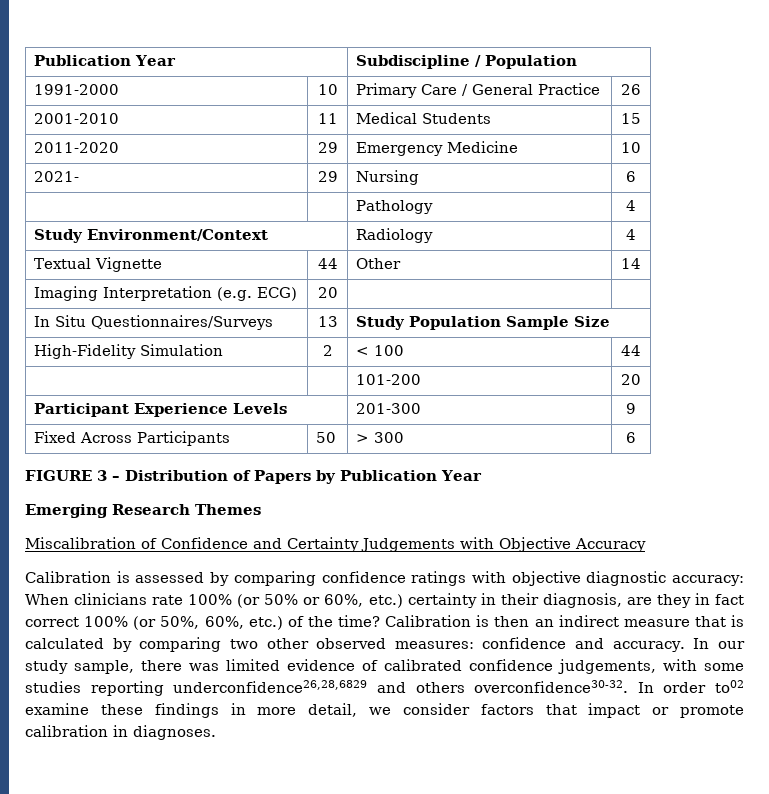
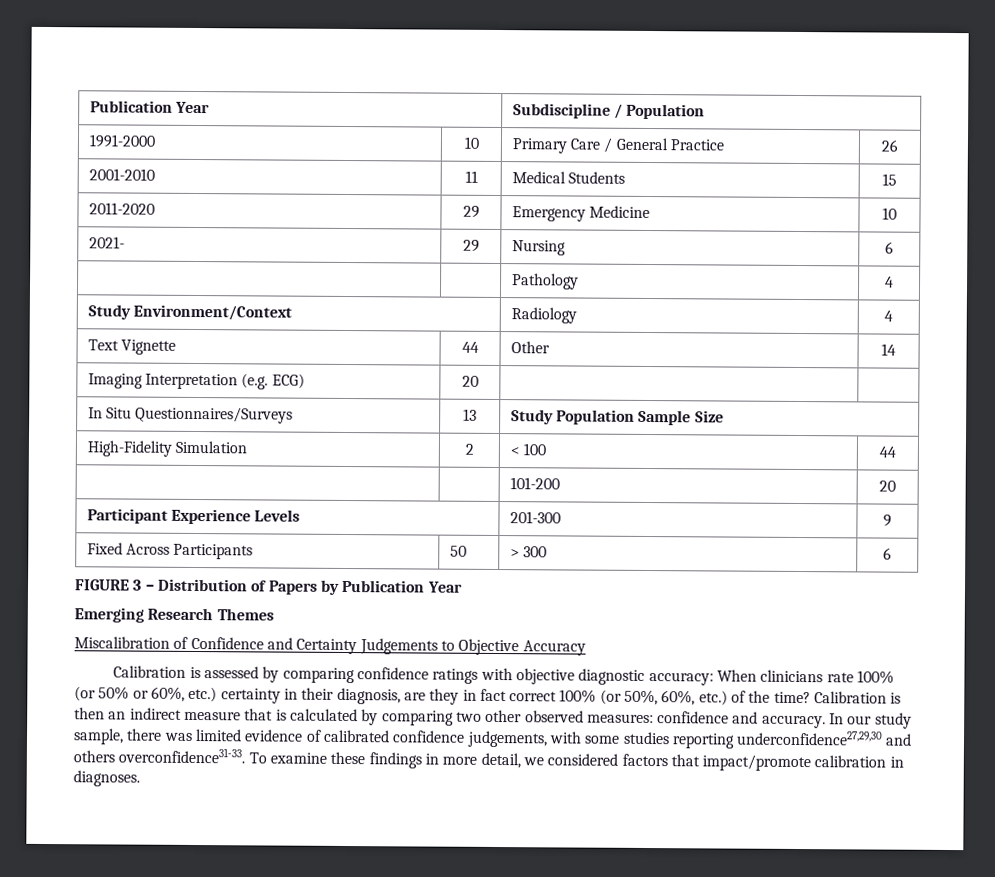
- Textual Vignette | 44 | Other | 14
+ Text Vignette | 44 | Other | 14
- Miscalibration of Confidence and Certainty Judgements with Objective Accuracy
+ Miscalibration of Confidence and Certainty Judgements to Objective Accuracy
- In our study sample, there was limited evidence of calibrated confidence judgements, with some studies reporting underconfidence26,28,6829 and others overconfidence30-32. In order to02 examine these findings in more detail, we consider factors that impact or promote calibration in diagnoses.
+ In our study sample, there was limited evidence of calibrated confidence judgements, with some studies reporting underconfidence27,29,30 and others overconfidence31-33. To examine these findings in more detail, we considered factors that impact/promote calibration in diagnoses.

